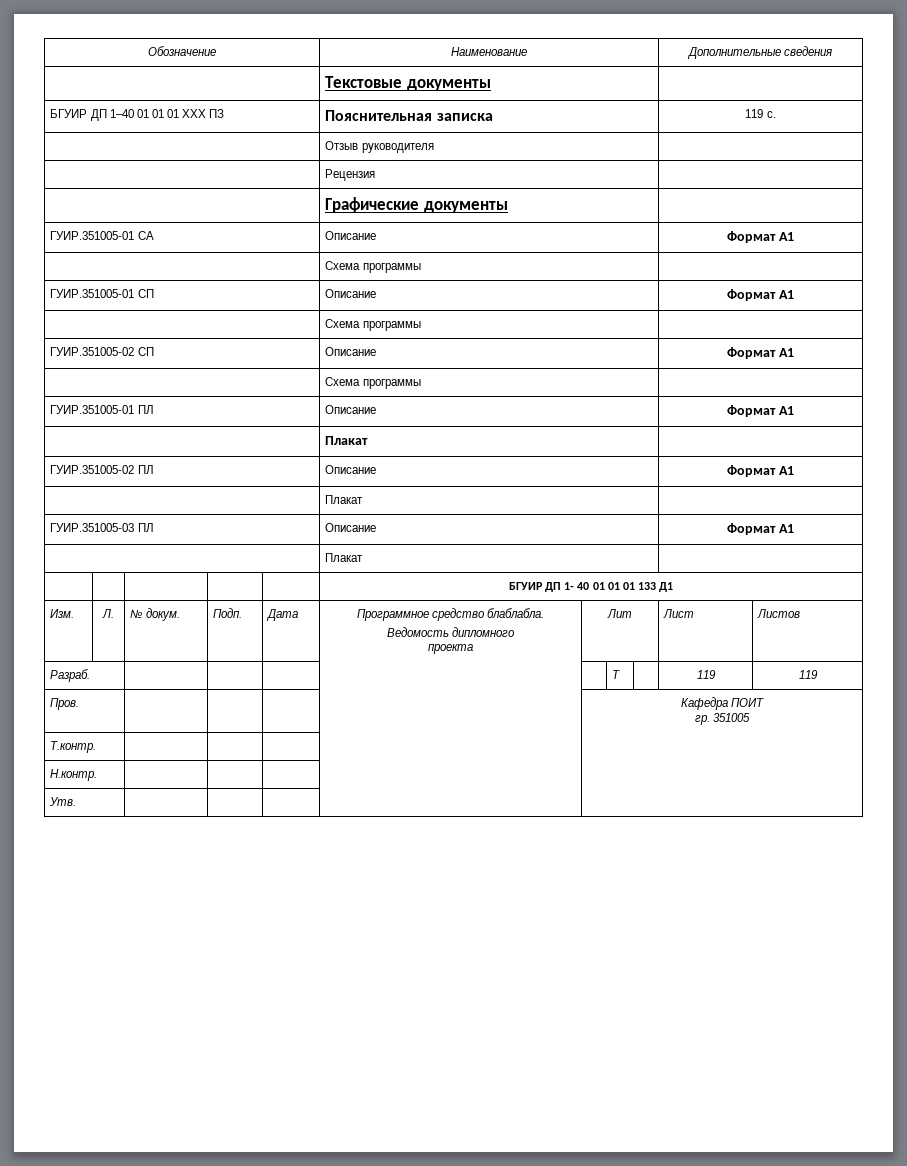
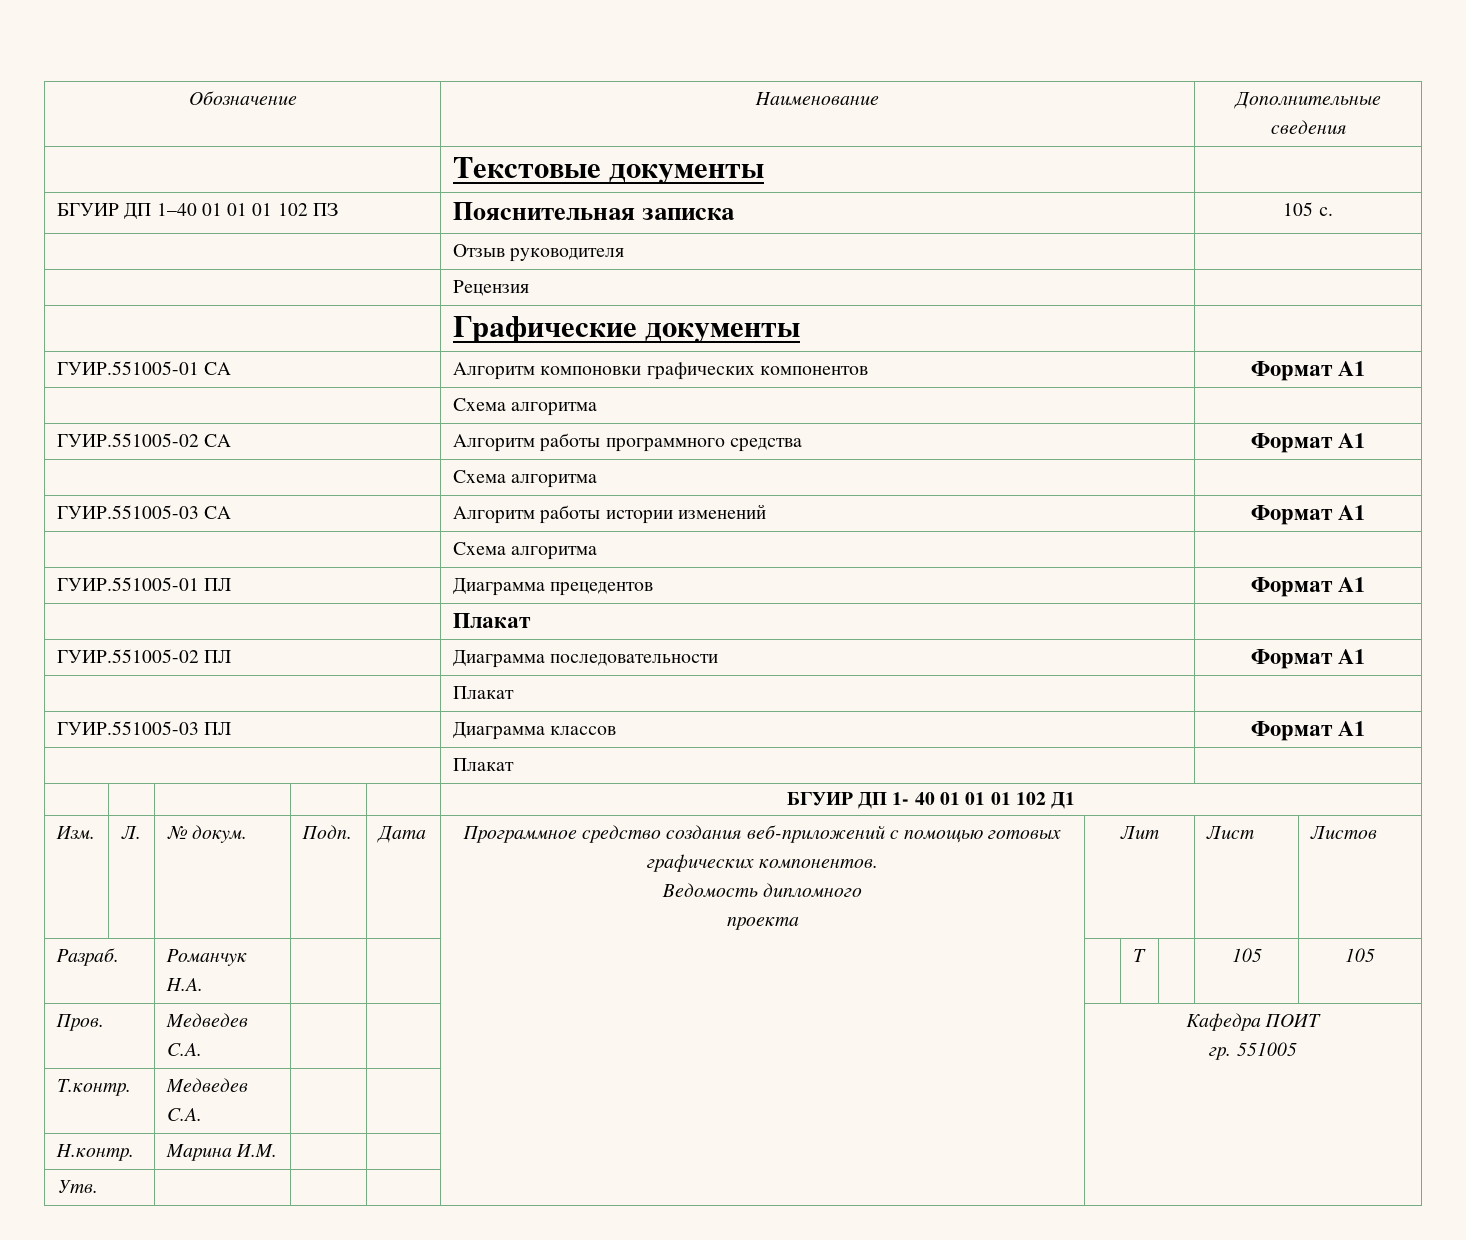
- БГУИР ДП 1–40 01 01 01 XXX ПЗ | Пояснительная записка | 119 с.
+ БГУИР ДП 1–40 01 01 01 102 ПЗ | Пояснительная записка | 105 с.
- ГУИР.351005-01 СА | Описание | Формат А1
- | Схема программы |
- ГУИР.351005-01 СП | Описание | Формат А1
- | Схема программы |
- ГУИР.351005-02 СП | Описание | Формат А1
- | Схема программы |
- ГУИР.351005-01 ПЛ | Описание | Формат А1
+ ГУИР.551005-01 СА | Алгоритм компоновки графических компонентов | Формат А1
+ | Схема алгоритма |
+ ГУИР.551005-02 СА | Алгоритм работы программного средства | Формат А1
+ | Схема алгоритма |
+ ГУИР.551005-03 СА | Алгоритм работы истории изменений | Формат А1
+ | Схема алгоритма |
+ ГУИР.551005-01 ПЛ | Диаграмма прецедентов | Формат А1
  | Плакат |
- ГУИР.351005-02 ПЛ | Описание | Формат А1
+ ГУИР.551005-02 ПЛ | Диаграмма последовательности | Формат А1
  | Плакат |
- ГУИР.351005-03 ПЛ | Описание | Формат А1
+ ГУИР.551005-03 ПЛ | Диаграмма классов | Формат А1
- | | | | | БГУИР ДП 1- 40 01 01 01 133 Д1
+ | | | | | БГУИР ДП 1- 40 01 01 01 102 Д1
- Изм. | Л. | № докум. | Подп. | Дата | Программное средство блаблабла.
+ Изм. | Л. | № докум. | Подп. | Дата | Программное средство создания веб-приложений с помощью готовых графических компонентов.
- Разраб. | | | | | | Т | | 119 | 119
+ Разраб. | Романчук Н.А. | | | | | Т | | 105 | 105
- Пров. | | | | | Кафедра ПОИТ
- гр. 351005
+ Пров. | Медведев С.А. | | | | Кафедра ПОИТ
+ гр. 551005
- Т.контр. | | | | |
+ Т.контр. | Медведев С.А. | | | |
- Н.контр. | | | | |
+ Н.контр. | Марина И.М. | | | |

